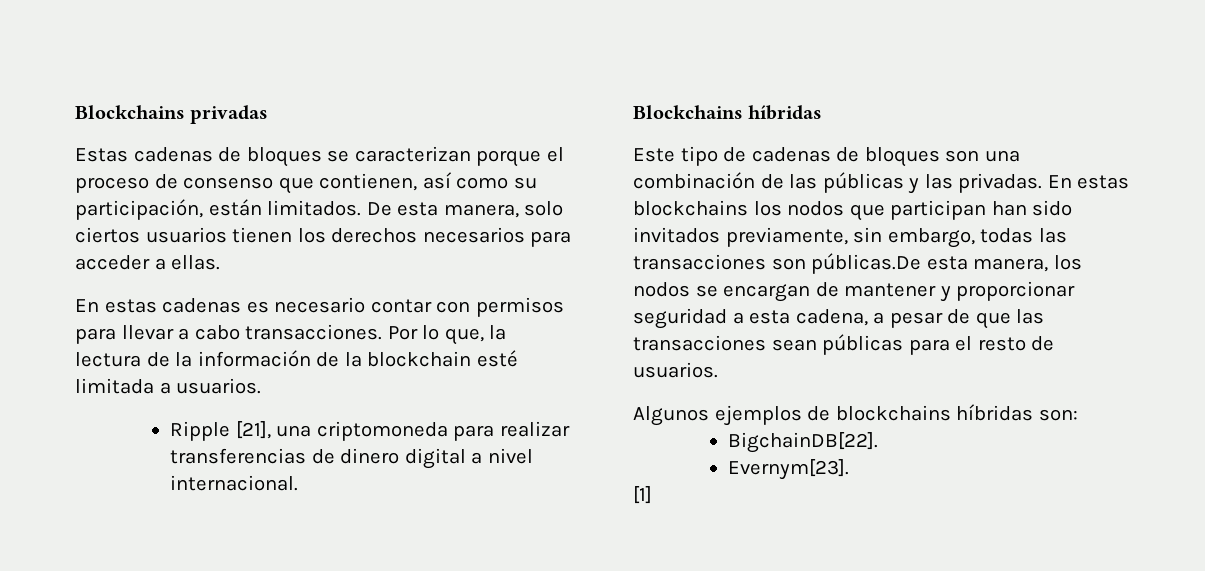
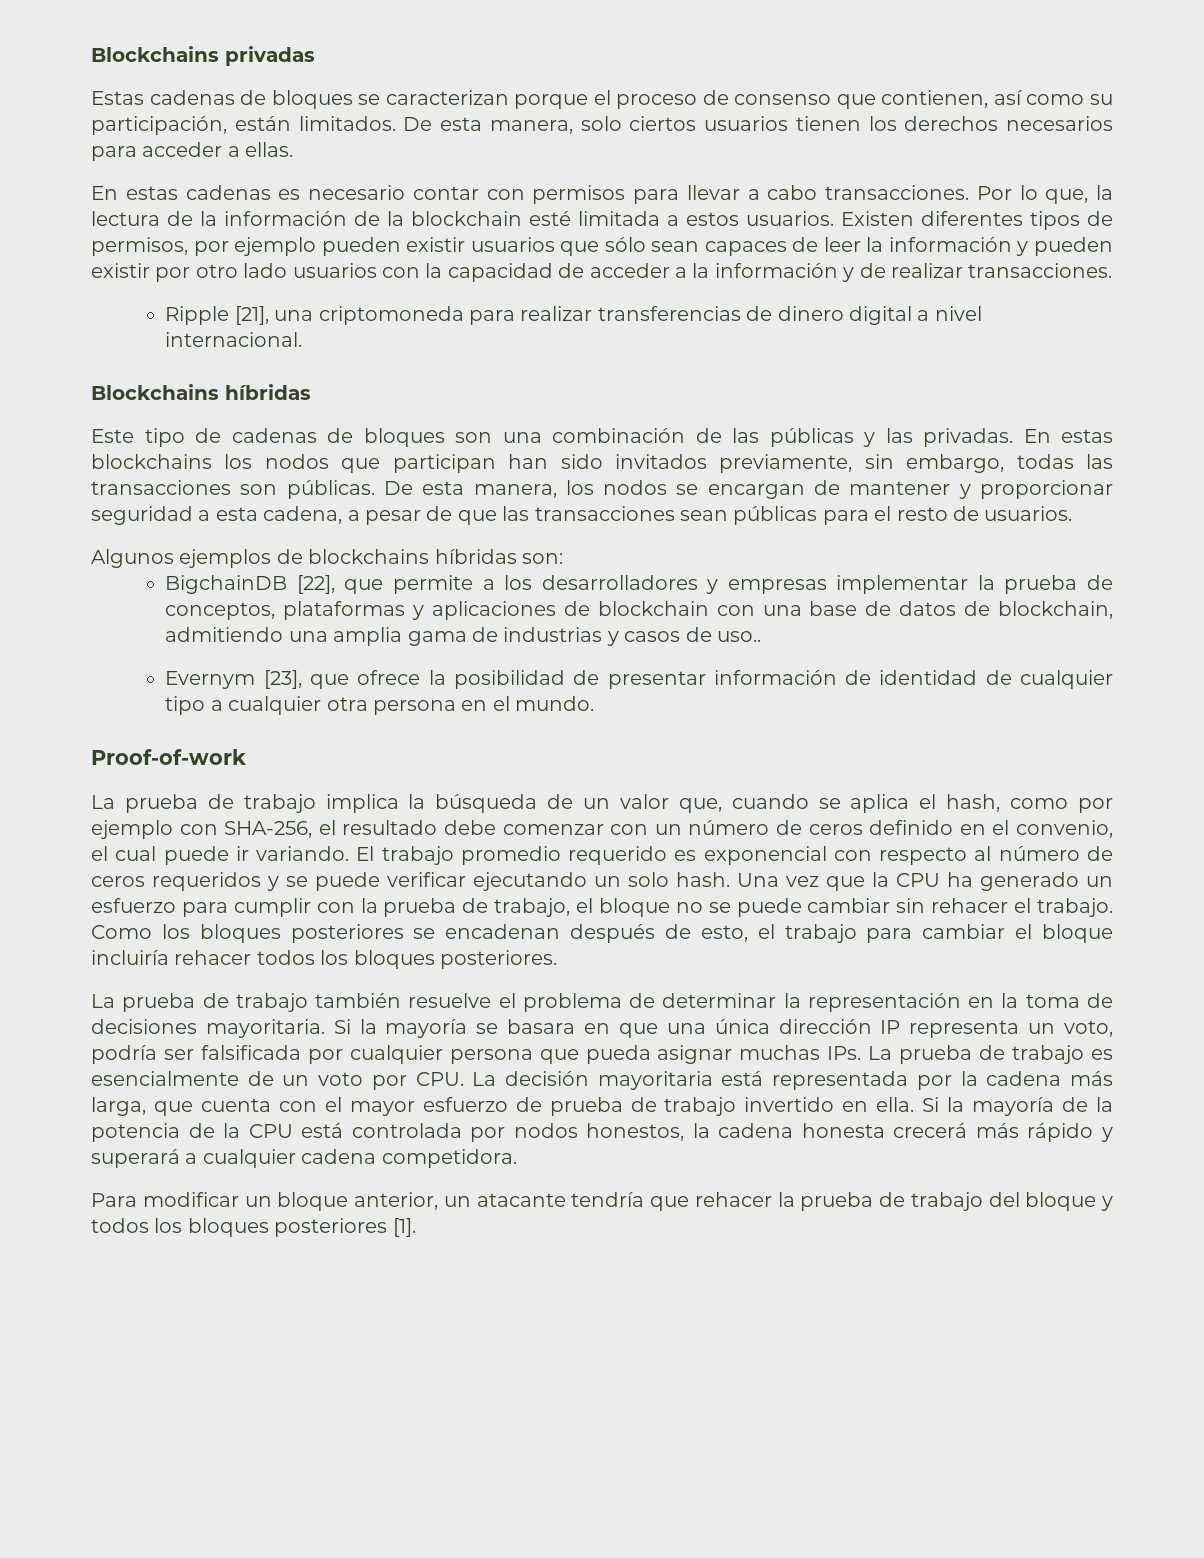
- Por lo que, la lectura de la información de la blockchain esté limitada a usuarios.
+ Por lo que, la lectura de la información de la blockchain esté limitada a estos usuarios. Existen diferentes tipos de permisos, por ejemplo pueden existir usuarios que sólo sean capaces de leer la información y pueden existir por otro lado usuarios con la capacidad de acceder a la información y de realizar transacciones.
- En estas blockchains los nodos que participan han sido invitados previamente, sin embargo, todas las transacciones son públicas.De esta manera, los nodos se encargan de mantener y proporcionar seguridad a esta cadena, a pesar de que las transacciones sean públicas para el resto de usuarios.
+ En estas blockchains los nodos que participan han sido invitados previamente, sin embargo, todas las transacciones son públicas. De esta manera, los nodos se encargan de mantener y proporcionar seguridad a esta cadena, a pesar de que las transacciones sean públicas para el resto de usuarios.
- BigchainDB[22].
- Evernym[23].
- [1]
+ BigchainDB [22], que permite a los desarrolladores y empresas implementar la prueba de conceptos, plataformas y aplicaciones de blockchain con una base de datos de blockchain, admitiendo una amplia gama de industrias y casos de uso..
+ Evernym [23], que ofrece la posibilidad de presentar información de identidad de cualquier tipo a cualquier otra persona en el mundo.
+ Proof-of-work
+ La prueba de trabajo implica la búsqueda de un valor que, cuando se aplica el hash, como por ejemplo con SHA-256, el resultado debe comenzar con un número de ceros definido en el convenio, el cual puede ir variando. El trabajo promedio requerido es exponencial con respecto al número de ceros requeridos y se puede verificar ejecutando un solo hash. Una vez que la CPU ha generado un esfuerzo para cumplir con la prueba de trabajo, el bloque no se puede cambiar sin rehacer el trabajo. Como los bloques posteriores se encadenan después de esto, el trabajo para cambiar el bloque incluiría rehacer todos los bloques posteriores.
+ La prueba de trabajo también resuelve el problema de determinar la representación en la toma de decisiones mayoritaria. Si la mayoría se basara en que una única dirección IP representa un voto, podría ser falsificada por cualquier persona que pueda asignar muchas IPs. La prueba de trabajo es esencialmente de un voto por CPU. La decisión mayoritaria está representada por la cadena más larga, que cuenta con el mayor esfuerzo de prueba de trabajo invertido en ella. Si la mayoría de la potencia de la CPU está controlada por nodos honestos, la cadena honesta crecerá más rápido y superará a cualquier cadena competidora.
+ Para modificar un bloque anterior, un atacante tendría que rehacer la prueba de trabajo del bloque y todos los bloques posteriores [1].

